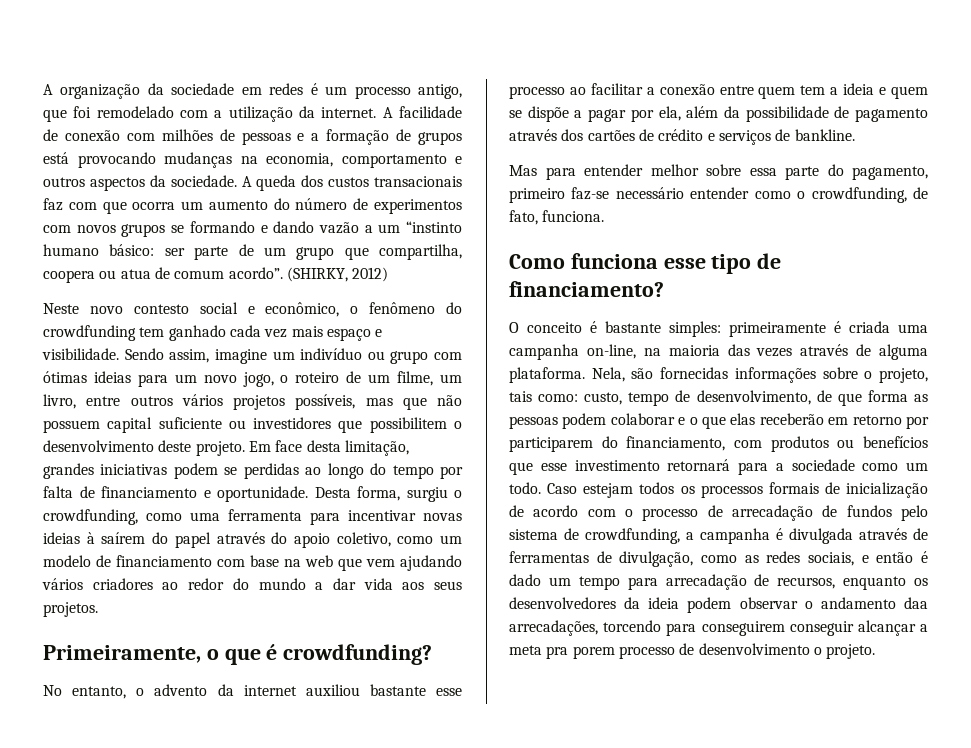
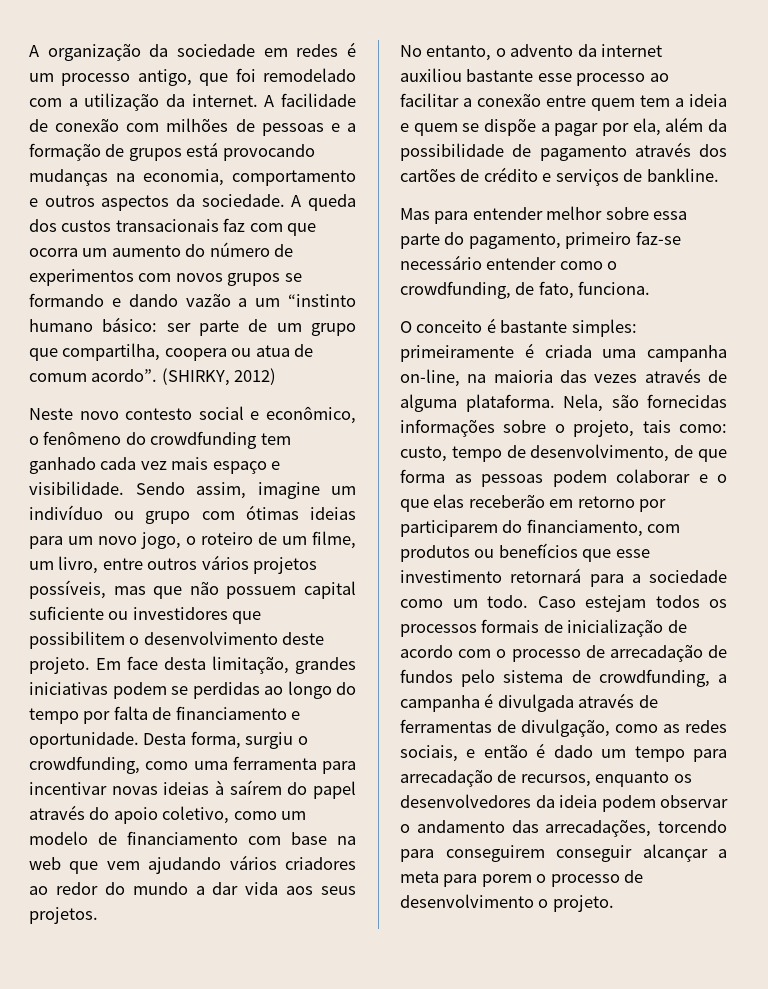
- Primeiramente, o que é crowdfunding?
- Como funciona esse tipo de financiamento?
- Caso estejam todos os processos formais de inicialização de acordo com o processo de arrecadação de fundos pelo sistema de crowdfunding, a campanha é divulgada através de ferramentas de divulgação, como as redes sociais, e então é dado um tempo para arrecadação de recursos, enquanto os desenvolvedores da ideia podem observar o andamento daa arrecadações, torcendo para conseguirem conseguir alcançar a meta pra porem processo de desenvolvimento o projeto.
+ Caso estejam todos os processos formais de inicialização de acordo com o processo de arrecadação de fundos pelo sistema de crowdfunding, a campanha é divulgada através de ferramentas de divulgação, como as redes sociais, e então é dado um tempo para arrecadação de recursos, enquanto os desenvolvedores da ideia podem observar o andamento das arrecadações, torcendo para conseguirem conseguir alcançar a meta para porem o processo de desenvolvimento o projeto.

